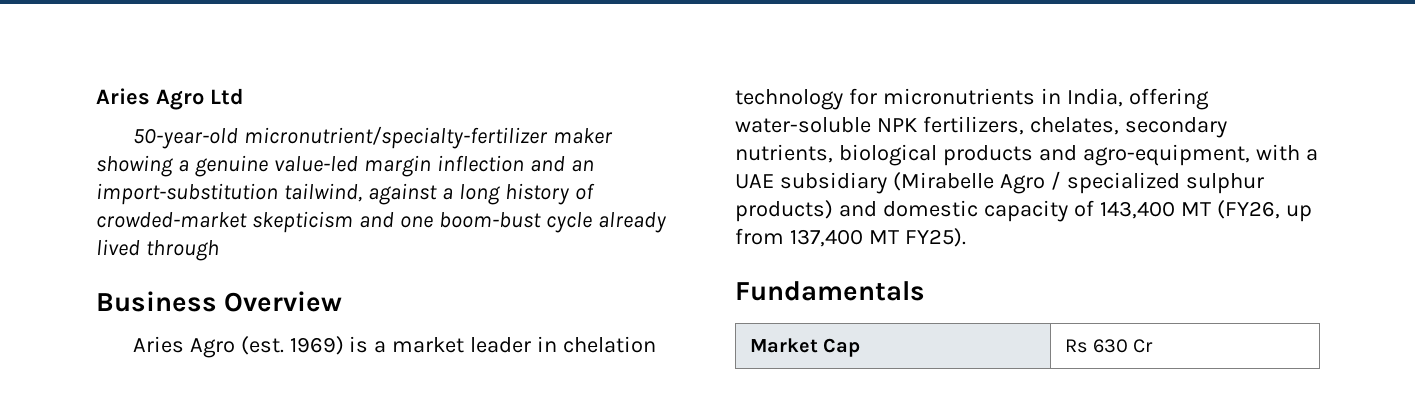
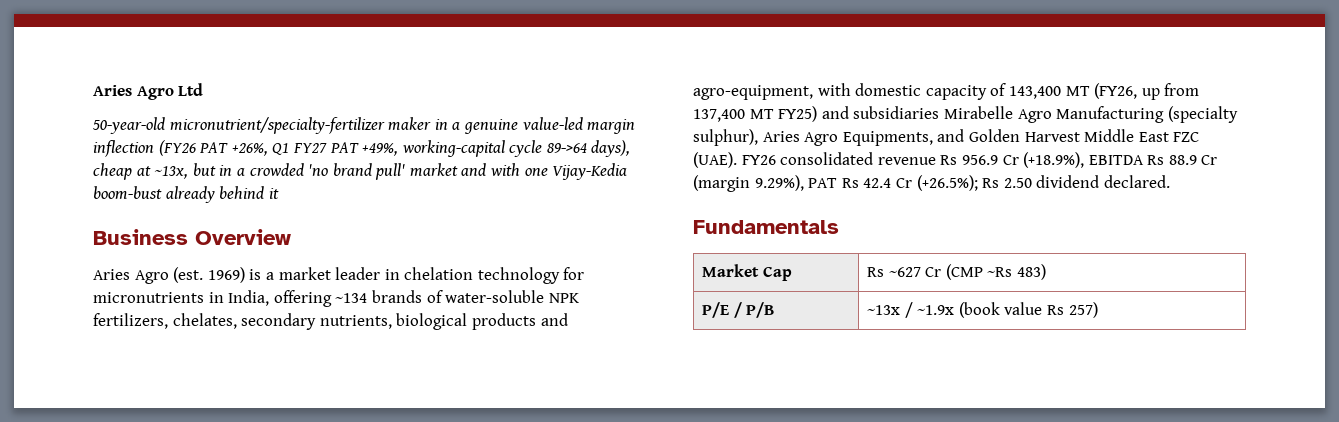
- 50-year-old micronutrient/specialty-fertilizer maker showing a genuine value-led margin inflection and an import-substitution tailwind, against a long history of crowded-market skepticism and one boom-bust cycle already lived through
+ 50-year-old micronutrient/specialty-fertilizer maker in a genuine value-led margin inflection (FY26 PAT +26%, Q1 FY27 PAT +49%, working-capital cycle 89->64 days), cheap at ~13x, but in a crowded 'no brand pull' market and with one Vijay-Kedia boom-bust already behind it
- 1969) is a market leader in chelation technology for micronutrients in India, offering water-soluble NPK fertilizers, chelates, secondary nutrients, biological products and agro-equipment, with a UAE subsidiary (Mirabelle Agro / specialized sulphur products) and domestic capacity of 143,400 MT (FY26, up from 137,400 MT FY25).
+ 1969) is a market leader in chelation technology for micronutrients in India, offering ~134 brands of water-soluble NPK fertilizers, chelates, secondary nutrients, biological products and agro-equipment, with domestic capacity of 143,400 MT (FY26, up from 137,400 MT FY25) and subsidiaries Mirabelle Agro Manufacturing (specialty sulphur), Aries Agro Equipments, and Golden Harvest Middle East FZC (UAE). FY26 consolidated revenue Rs 956.9 Cr (+18.9%), EBITDA Rs 88.9 Cr (margin 9.29%), PAT Rs 42.4 Cr (+26.5%); Rs 2.50 dividend declared.
  Fundamentals
- Market Cap | Rs 630 Cr
+ Market Cap | Rs ~627 Cr (CMP ~Rs 483)
+ P/E / P/B | ~13x / ~1.9x (book value Rs 257)

